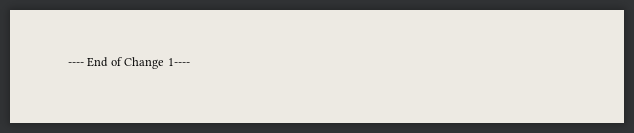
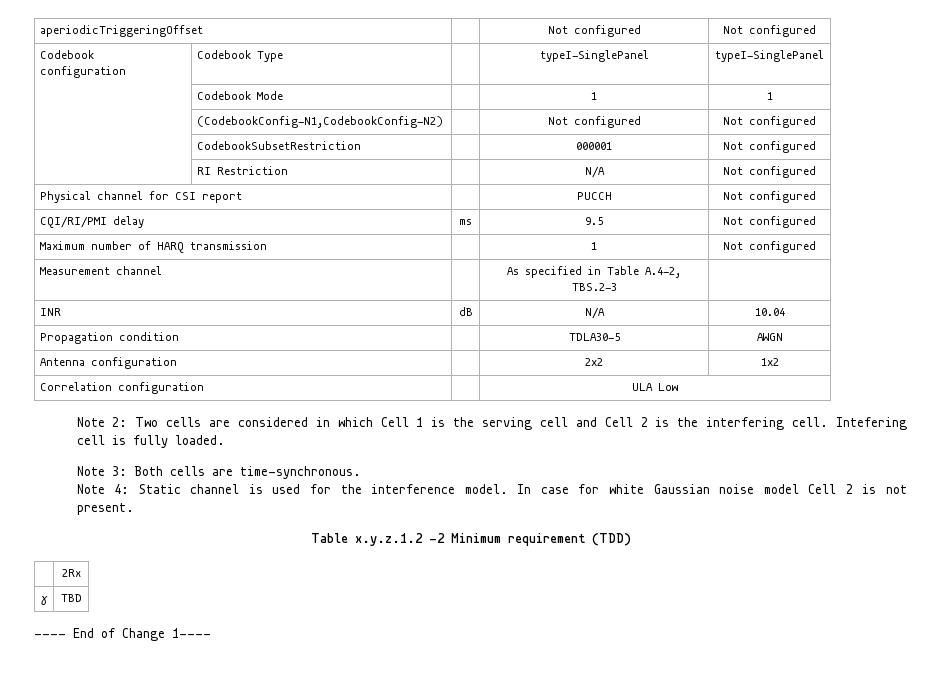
+ aperiodicTriggeringOffset | | Not configured | Not configured
+ Codebook configuration | Codebook Type | | typeI-SinglePanel | typeI-SinglePanel
+ | Codebook Mode | | 1 | 1
+ | (CodebookConfig-N1,CodebookConfig-N2) | | Not configured | Not configured
+ | CodebookSubsetRestriction | | 000001 | Not configured
+ | RI Restriction | | N/A | Not configured
+ Physical channel for CSI report | | PUCCH | Not configured
+ CQI/RI/PMI delay | ms | 9.5 | Not configured
+ Maximum number of HARQ transmission | | 1 | Not configured
+ Measurement channel | | As specified in Table A.4-2, TBS.2-3 |
+ INR | dB | N/A | 10.04
+ Propagation condition | | TDLA30-5 | AWGN
+ Antenna configuration | | 2×2 | 1×2
+ Correlation configuration | | ULA Low
+ Note 2: Two cells are considered in which Cell 1 is the serving cell and Cell 2 is the interfering cell. Intefering cell is fully loaded.
+ Note 3: Both cells are time-synchronous.
+ Note 4: Static channel is used for the interference model. In case for white Gaussian noise model Cell 2 is not present.
+ Table x.y.z.1.2 -2 Minimum requirement (TDD)
+ | 2Rx
+ γ | TBD

